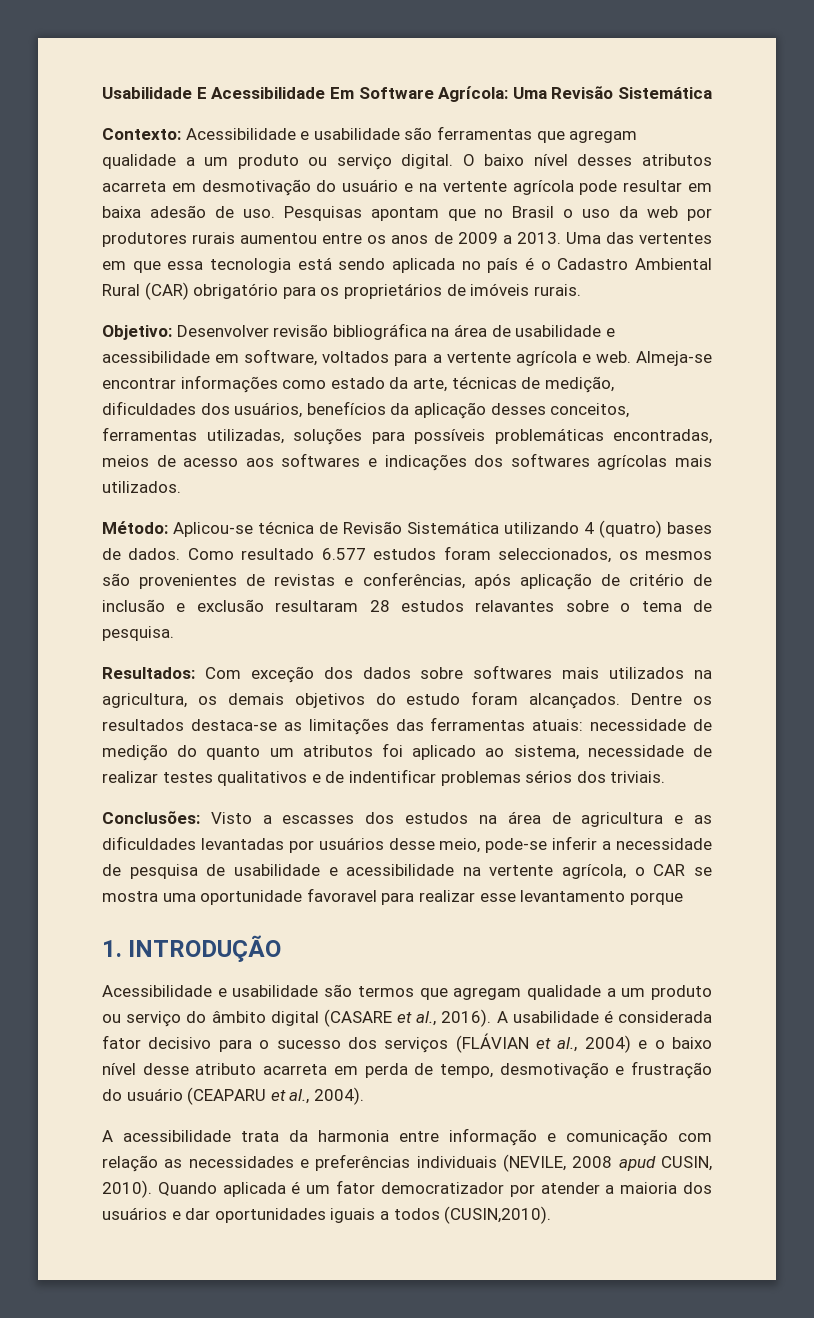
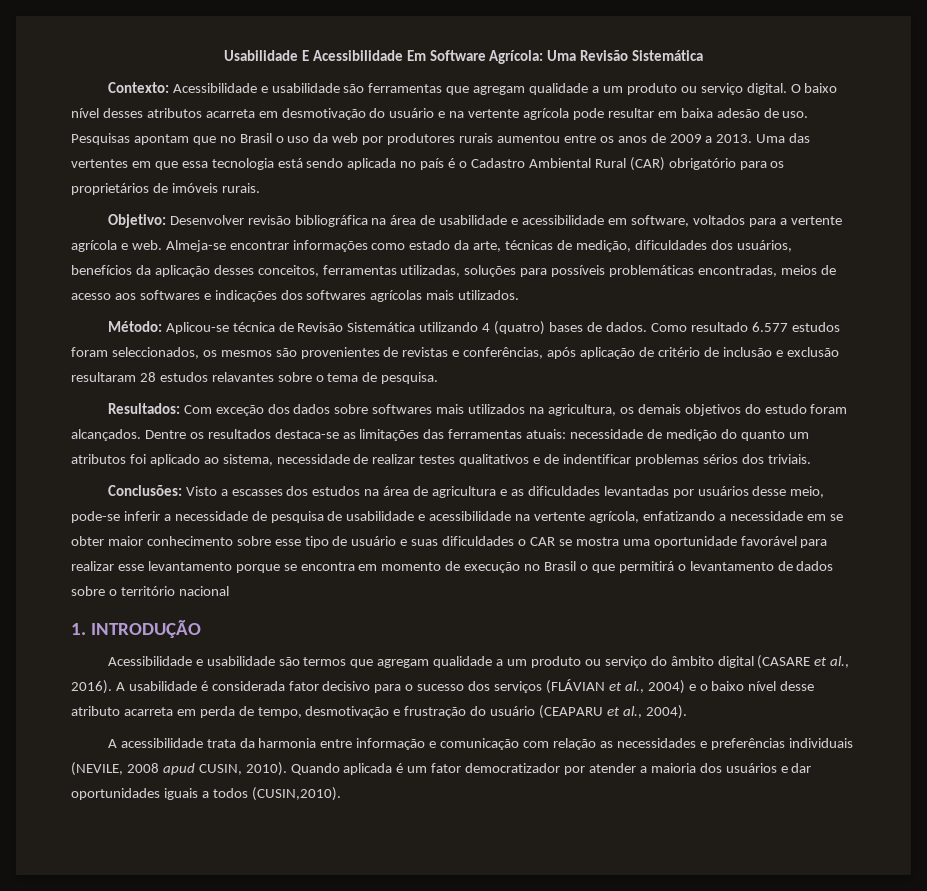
- Conclusões: Visto a escasses dos estudos na área de agricultura e as dificuldades levantadas por usuários desse meio, pode-se inferir a necessidade de pesquisa de usabilidade e acessibilidade na vertente agrícola, o CAR se mostra uma oportunidade favoravel para realizar esse levantamento porque
+ Conclusões: Visto a escasses dos estudos na área de agricultura e as dificuldades levantadas por usuários desse meio, pode-se inferir a necessidade de pesquisa de usabilidade e acessibilidade na vertente agrícola, enfatizando a necessidade em se obter maior conhecimento sobre esse tipo de usuário e suas dificuldades o CAR se mostra uma oportunidade favorável para realizar esse levantamento porque se encontra em momento de execução no Brasil o que permitirá o levantamento de dados sobre o território nacional

